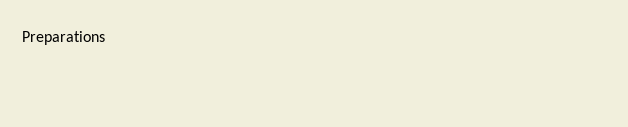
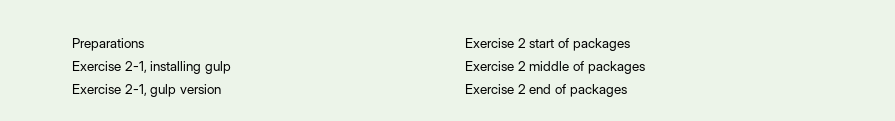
+ Exercise 2-1, installing gulp
+ Exercise 2-1, gulp version
+ Exercise 2 start of packages
+ Exercise 2 middle of packages
+ Exercise 2 end of packages

